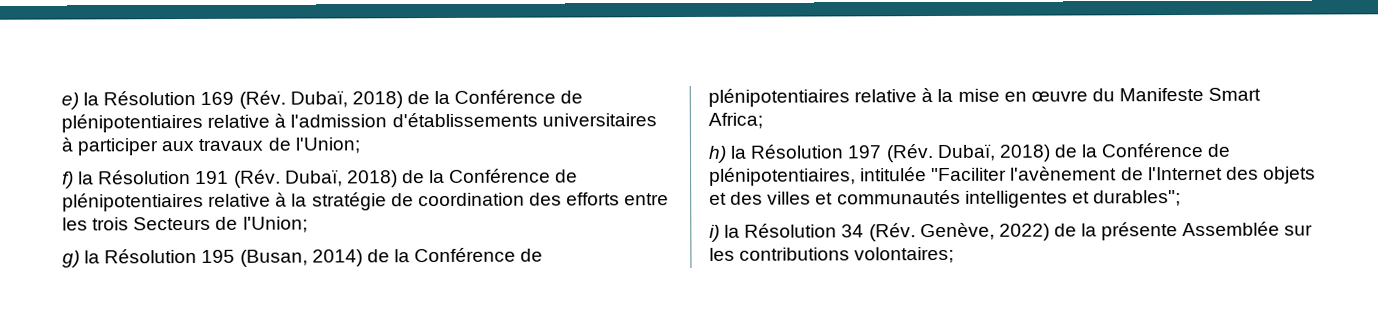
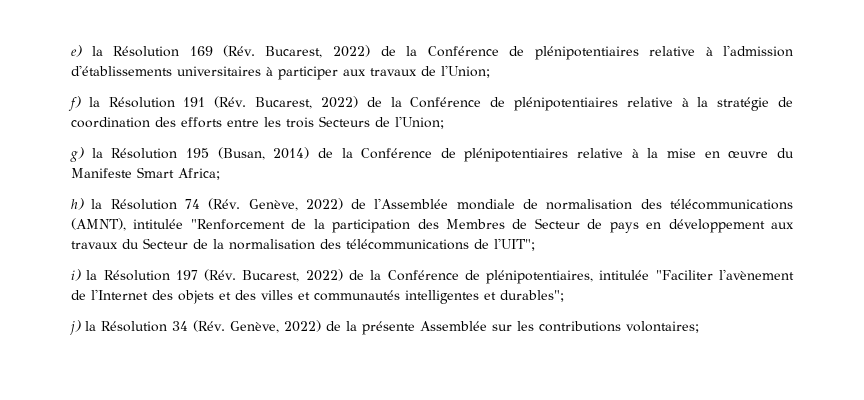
- e) la Résolution 169 (Rév. Dubaï, 2018) de la Conférence de plénipotentiaires relative à l'admission d'établissements universitaires à participer aux travaux de l'Union;
+ e) la Résolution 169 (Rév. Bucarest, 2022) de la Conférence de plénipotentiaires relative à l'admission d'établissements universitaires à participer aux travaux de l'Union;
- f) la Résolution 191 (Rév. Dubaï, 2018) de la Conférence de plénipotentiaires relative à la stratégie de coordination des efforts entre les trois Secteurs de l'Union;
+ f) la Résolution 191 (Rév. Bucarest, 2022) de la Conférence de plénipotentiaires relative à la stratégie de coordination des efforts entre les trois Secteurs de l'Union;
- h) la Résolution 197 (Rév. Dubaï, 2018) de la Conférence de plénipotentiaires, intitulée "Faciliter l'avènement de l'Internet des objets et des villes et communautés intelligentes et durables";
+ h) la Résolution 74 (Rév. Genève, 2022) de l'Assemblée mondiale de normalisation des télécommunications (AMNT), intitulée "Renforcement de la participation des Membres de Secteur de pays en développement aux travaux du Secteur de la normalisation des télécommunications de l'UIT";
+ i) la Résolution 197 (Rév. Bucarest, 2022) de la Conférence de plénipotentiaires, intitulée "Faciliter l'avènement de l'Internet des objets et des villes et communautés intelligentes et durables";
- i) la Résolution 34 (Rév. Genève, 2022) de la présente Assemblée sur les contributions volontaires;
+ j) la Résolution 34 (Rév. Genève, 2022) de la présente Assemblée sur les contributions volontaires;

